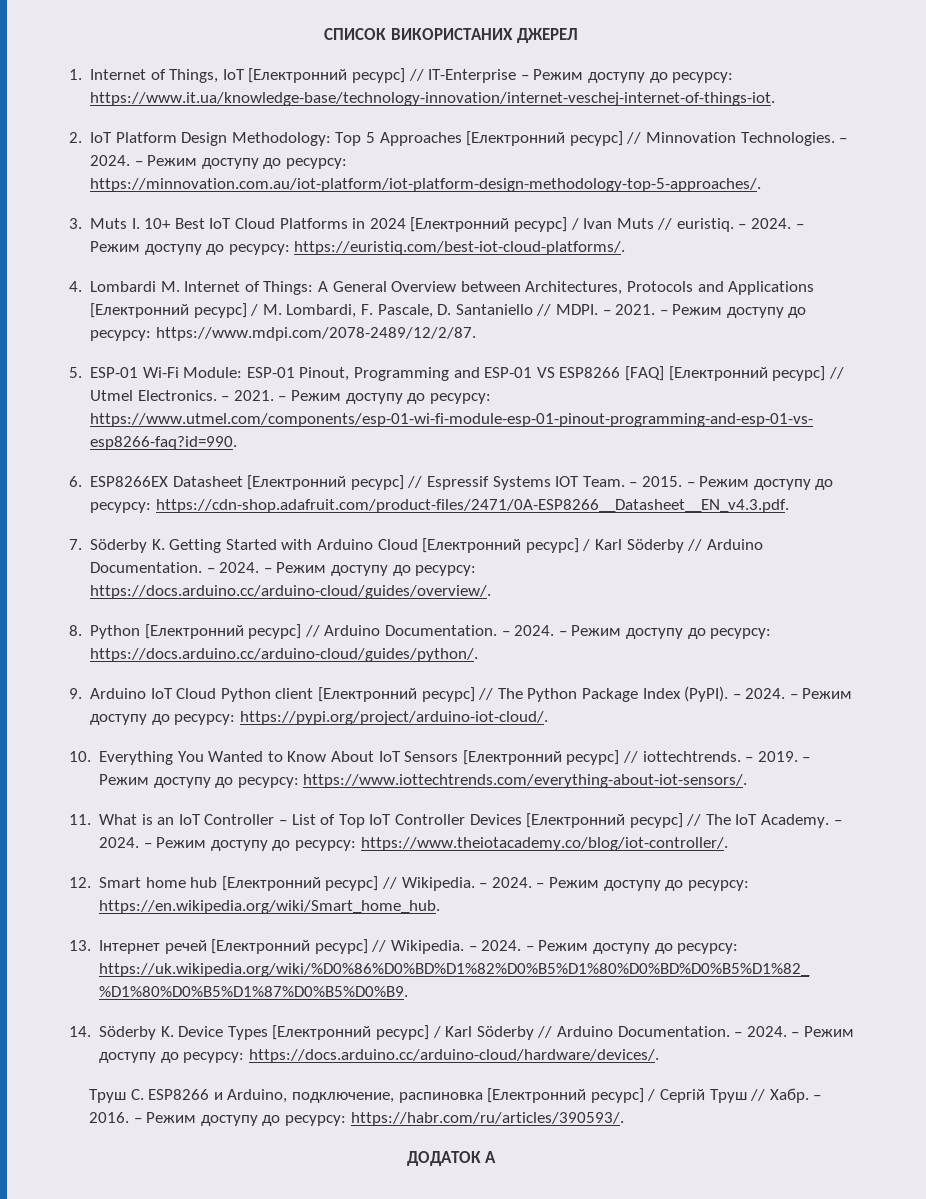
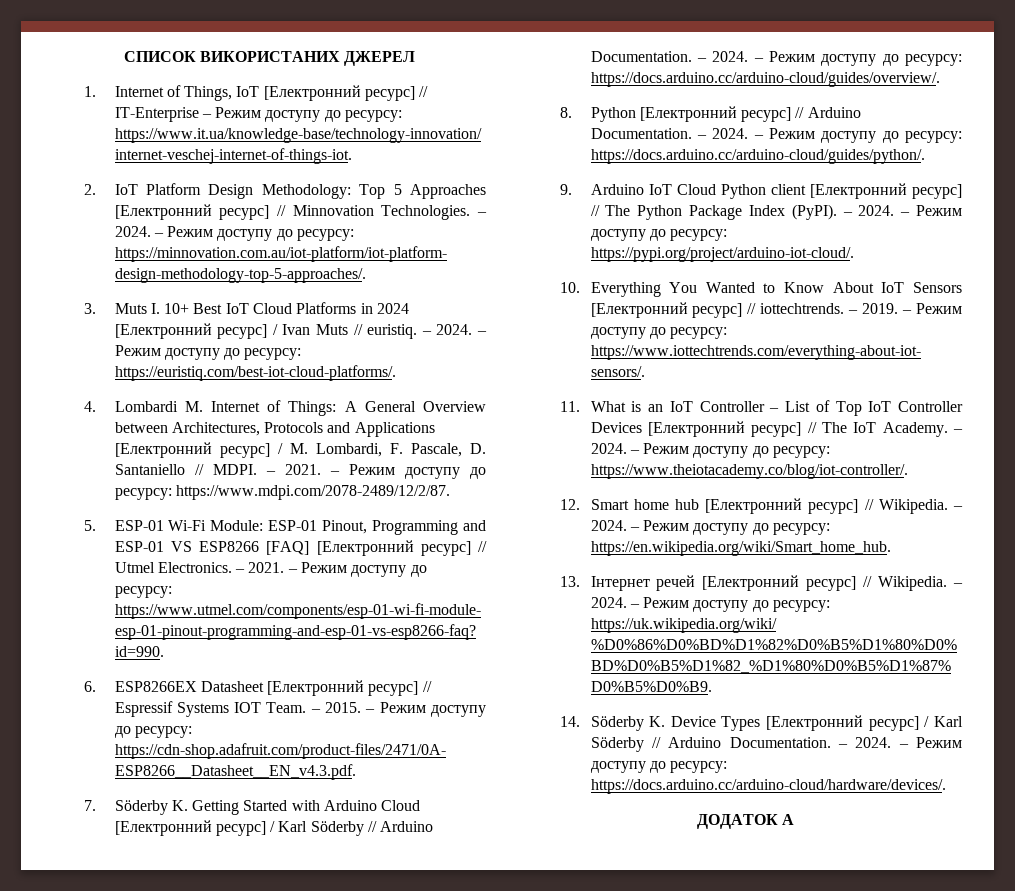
- Труш С. ESP8266 и Arduino, подключение, распиновка [Електронний ресурс] / Сергій Труш // Хабр. – 2016. – Режим доступу до ресурсу: https://habr.com/ru/articles/390593/.

